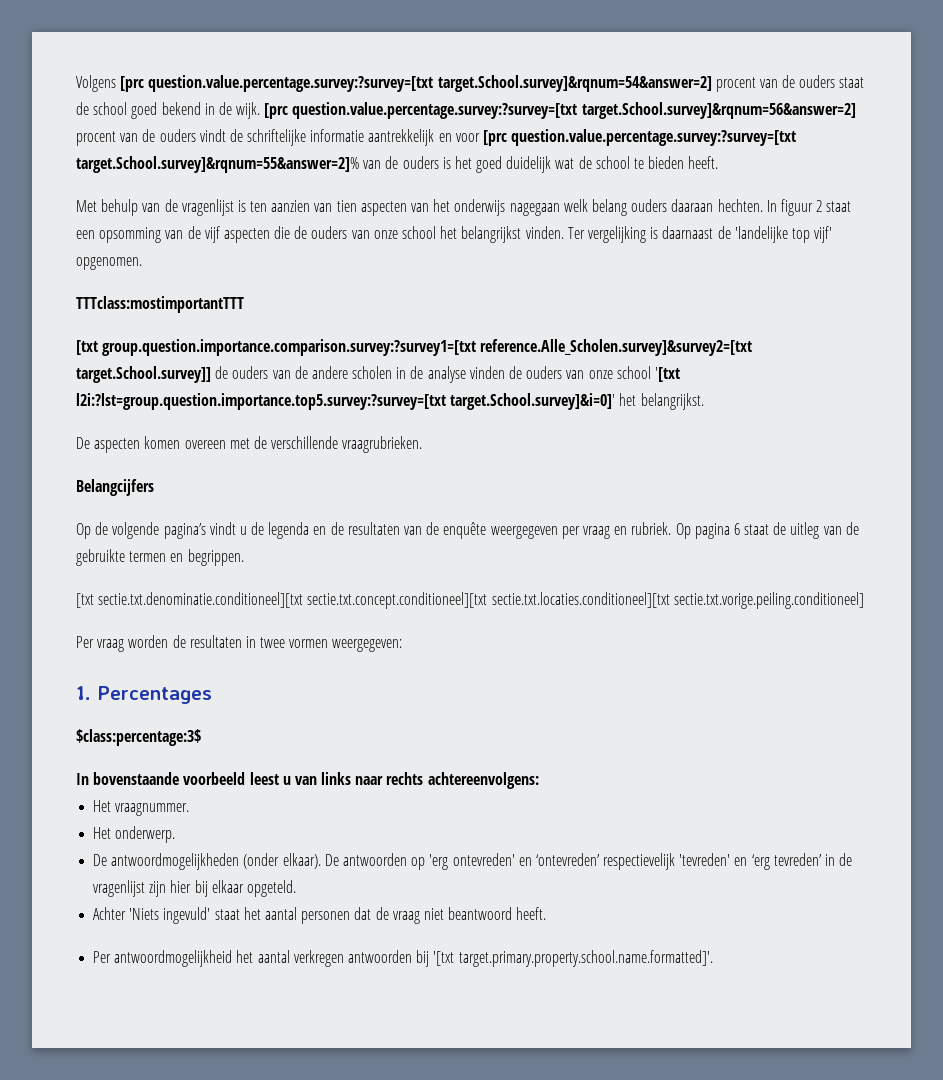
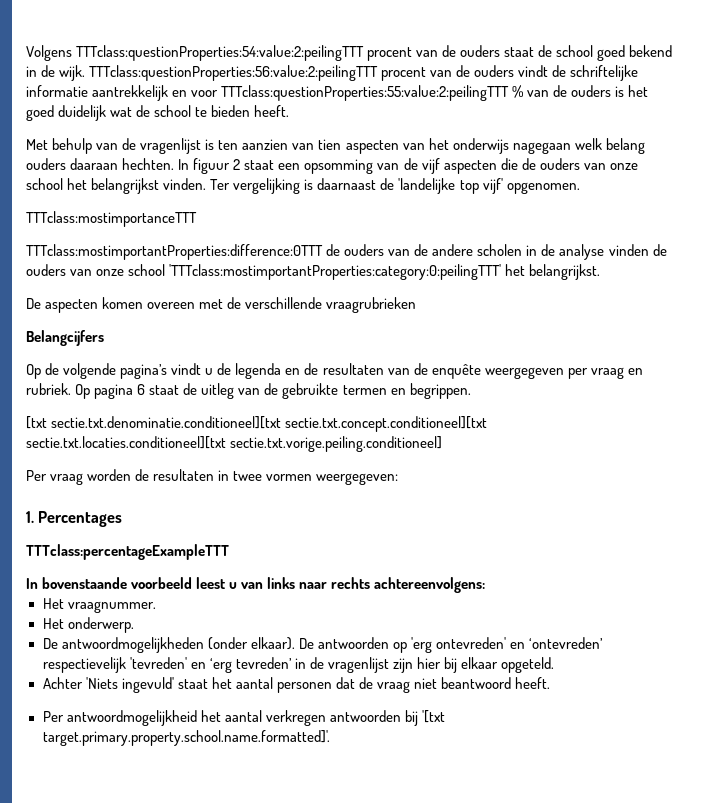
- Volgens [prc question.value.percentage.survey:?survey=[txt target.School.survey]&rqnum=54&answer=2] procent van de ouders staat de school goed bekend in de wijk.
+ Volgens TTTclass:questionProperties:54:value:2:peilingTTT procent van de ouders staat de school goed bekend in de wijk.
- [prc question.value.percentage.survey:?survey=[txt target.School.survey]&rqnum=56&answer=2] procent van de ouders vindt de schriftelijke informatie aantrekkelijk en voor [prc question.value.percentage.survey:?survey=[txt target.School.survey]&rqnum=55&answer=2]% van de ouders is het goed duidelijk wat de school te bieden heeft.
+ TTTclass:questionProperties:56:value:2:peilingTTT procent van de ouders vindt de schriftelijke informatie aantrekkelijk en voor TTTclass:questionProperties:55:value:2:peilingTTT % van de ouders is het goed duidelijk wat de school te bieden heeft.
- TTTclass:mostimportantTTT
- [txt group.question.importance.comparison.survey:?survey1=[txt reference.Alle_Scholen.survey]&survey2=[txt target.School.survey]] de ouders van de andere scholen in de analyse vinden de ouders van onze school '[txt l2i:?lst=group.question.importance.top5.survey:?survey=[txt target.School.survey]&i=0]' het belangrijkst.
+ TTTclass:mostimportanceTTT
+ TTTclass:mostimportantProperties:difference:0TTT de ouders van de andere scholen in de analyse vinden de ouders van onze school 'TTTclass:mostimportantProperties:category:0:peilingTTT' het belangrijkst.
- De aspecten komen overeen met de verschillende vraagrubrieken.
+ De aspecten komen overeen met de verschillende vraagrubrieken
- $class:percentage:3$
+ TTTclass:percentageExampleTTT

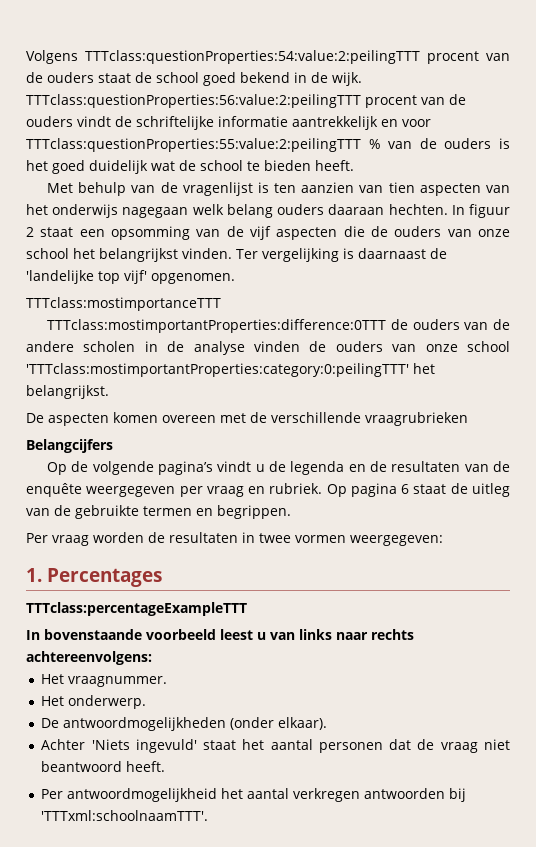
- [txt sectie.txt.denominatie.conditioneel][txt sectie.txt.concept.conditioneel][txt sectie.txt.locaties.conditioneel][txt sectie.txt.vorige.peiling.conditioneel]
- De antwoorden op 'erg ontevreden' en ‘ontevreden’ respectievelijk 'tevreden' en ‘erg tevreden’ in de vragenlijst zijn hier bij elkaar opgeteld.
- Per antwoordmogelijkheid het aantal verkregen antwoorden bij '[txt target.primary.property.school.name.formatted]'.
+ Per antwoordmogelijkheid het aantal verkregen antwoorden bij 'TTTxml:schoolnaamTTT'.

